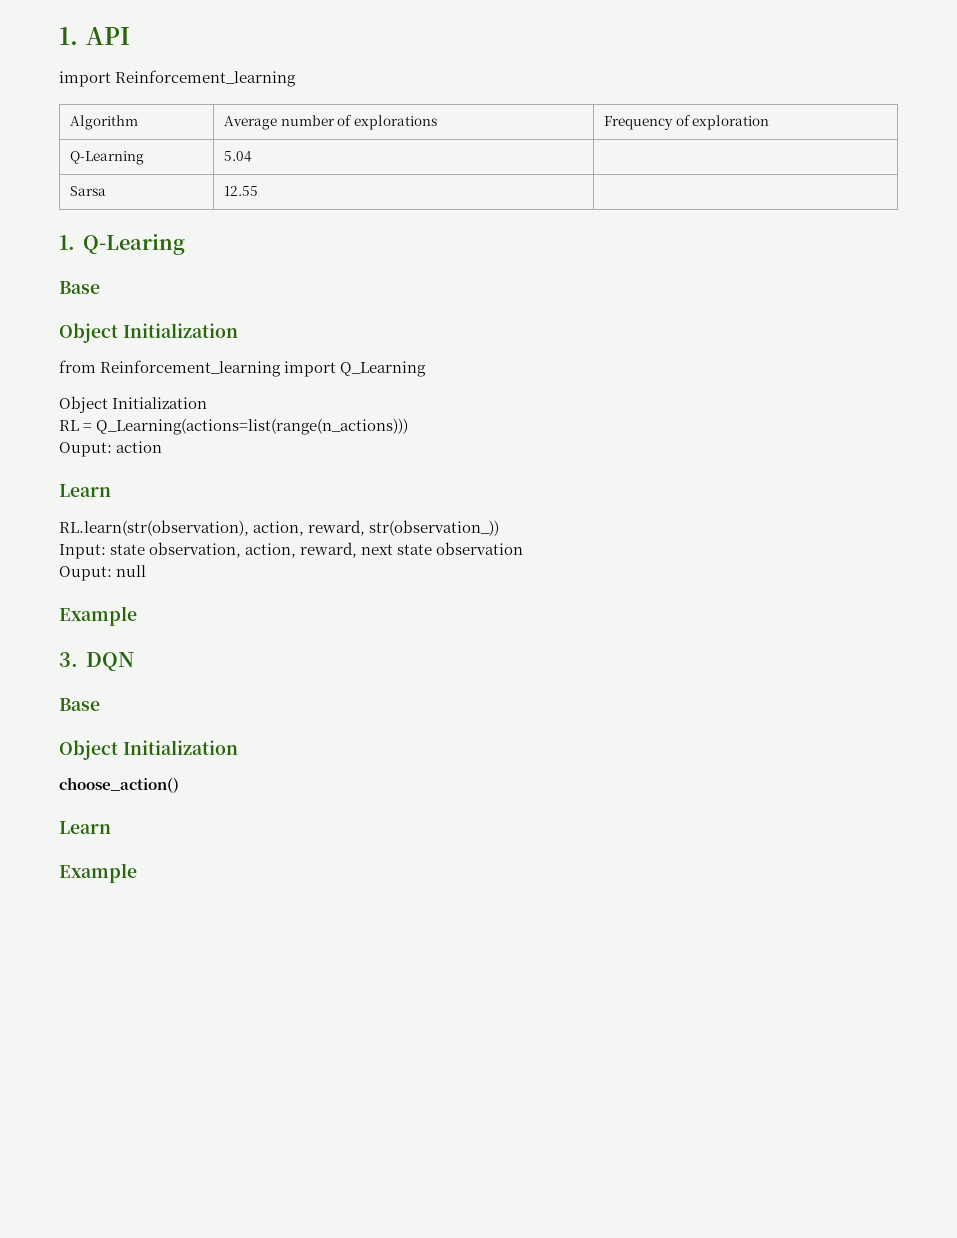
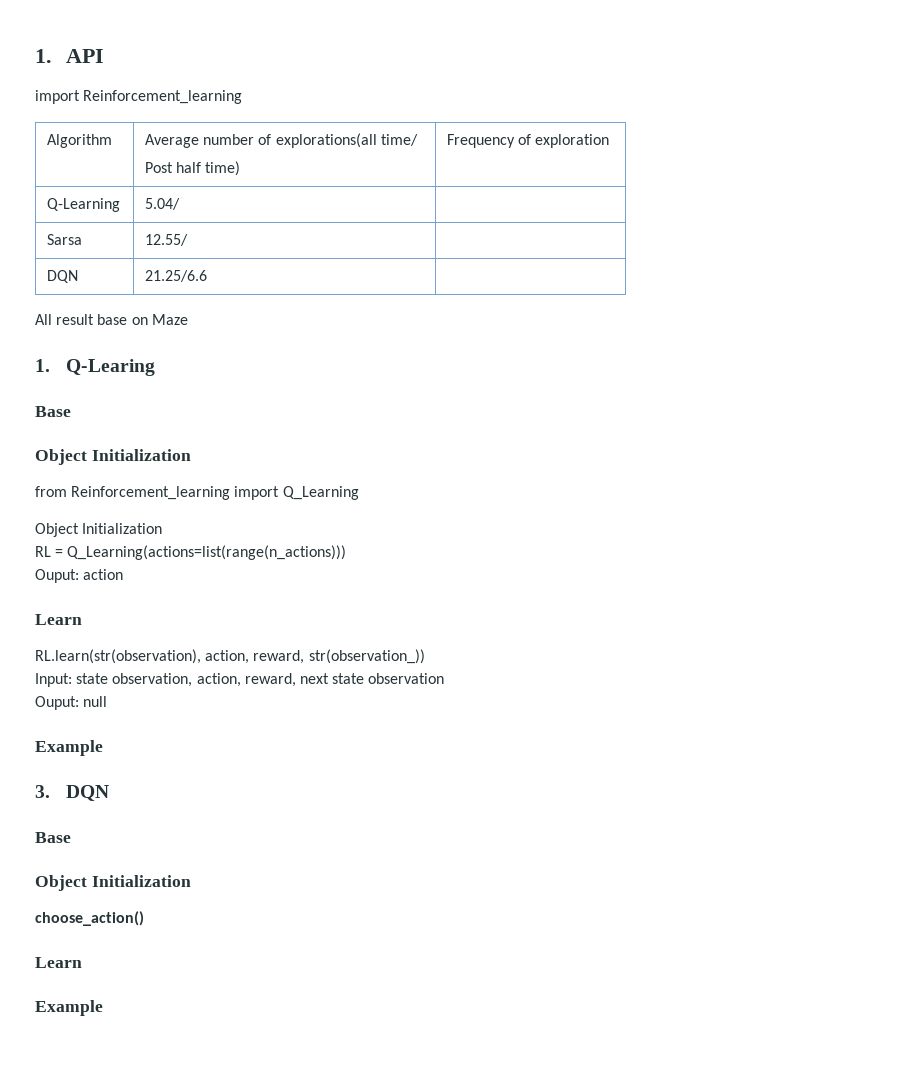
- Algorithm | Average number of explorations | Frequency of exploration
+ Algorithm | Average number of explorations(all time/
+ Post half time) | Frequency of exploration
- Q-Learning | 5.04 |
+ Q-Learning | 5.04/ |
- Sarsa | 12.55 |
+ Sarsa | 12.55/ |
+ DQN | 21.25/6.6 |
+ All result base on Maze

